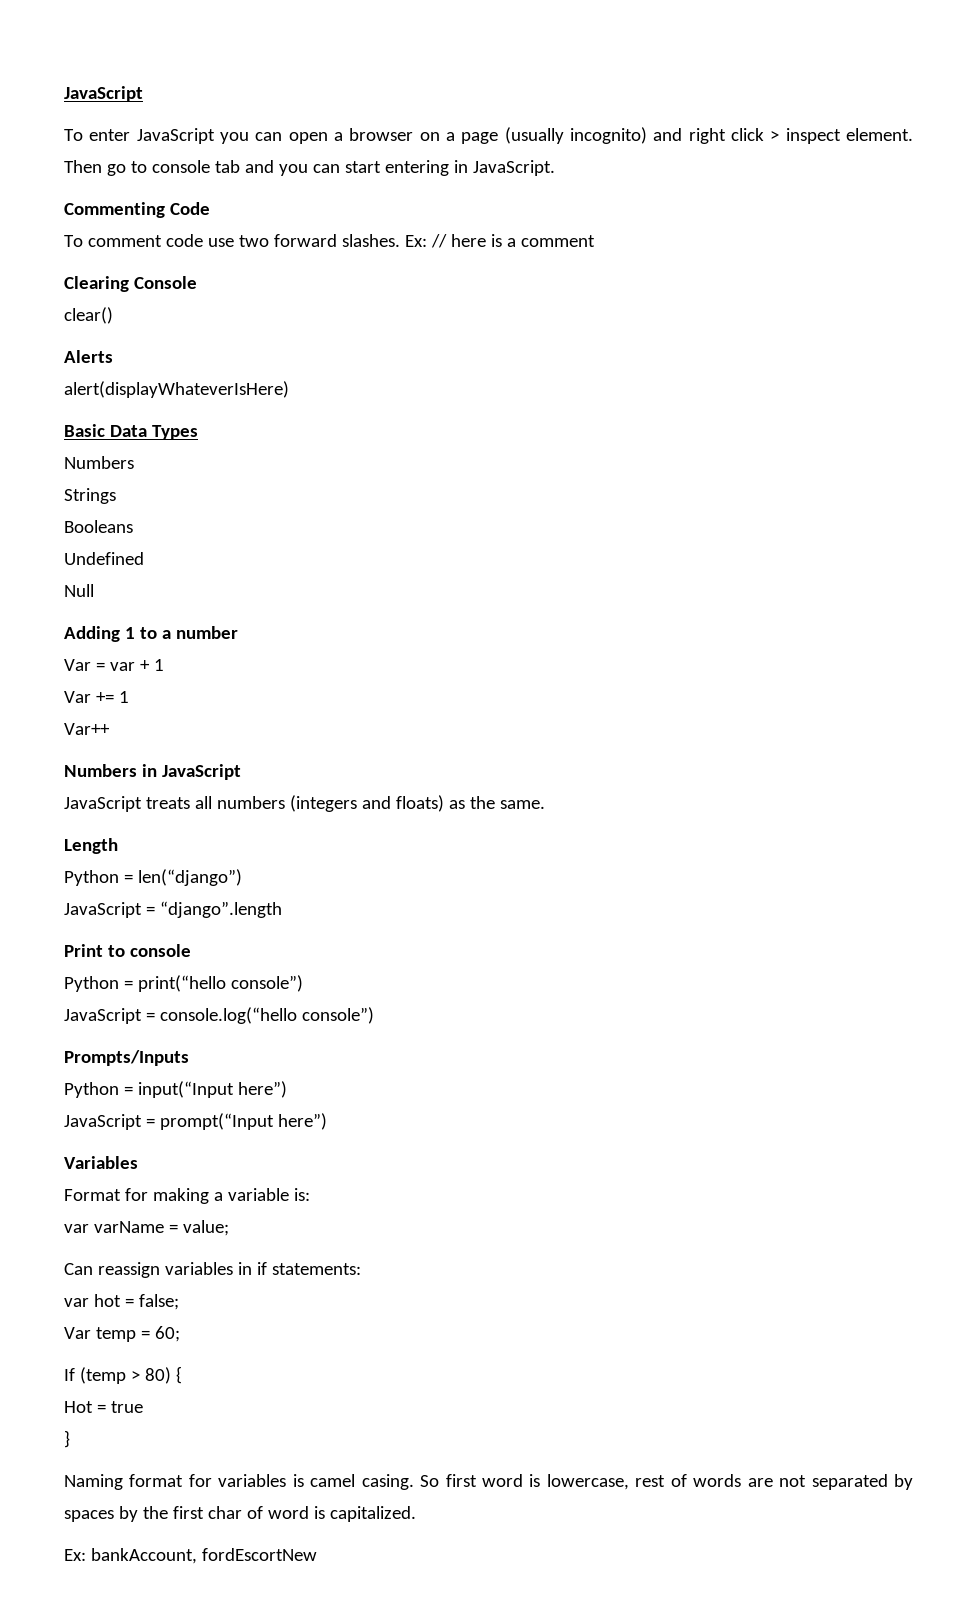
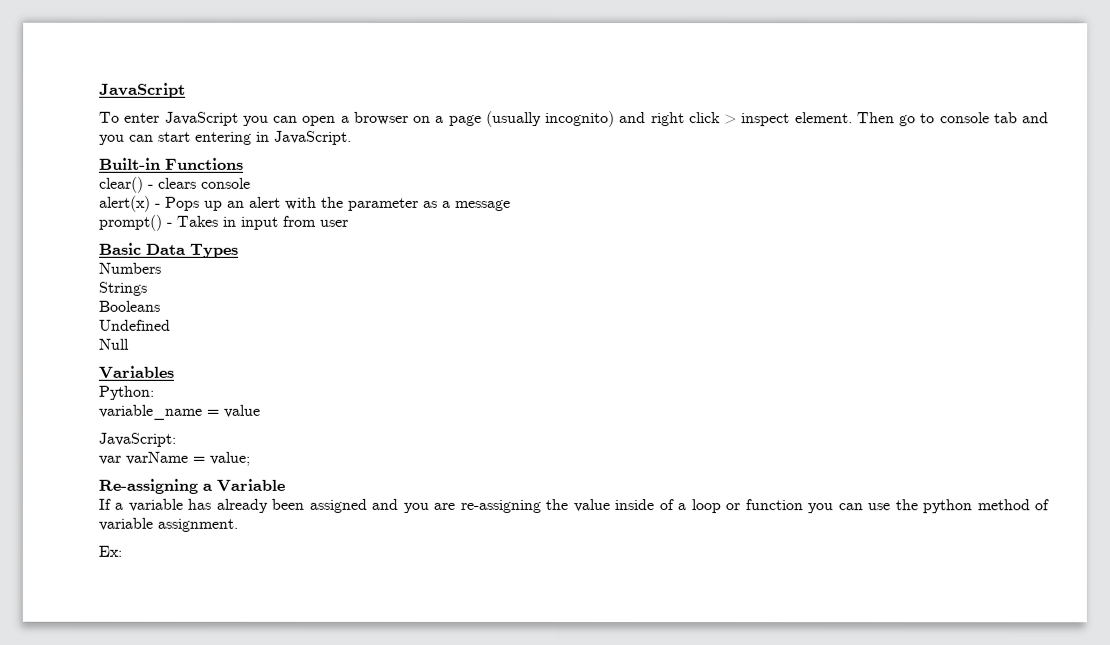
- Commenting Code
- To comment code use two forward slashes. Ex: // here is a comment
- Clearing Console
- clear()
- Alerts
- alert(displayWhateverIsHere)
+ Built-in Functions
+ clear() - clears console
+ alert(x) - Pops up an alert with the parameter as a message
+ prompt() - Takes in input from user
- Adding 1 to a number
- Var = var + 1
- Var += 1
- Var++
- Numbers in JavaScript
- JavaScript treats all numbers (integers and floats) as the same.
- Length
- Python = len(“django”)
- JavaScript = “django”.length
- Print to console
- Python = print(“hello console”)
- JavaScript = console.log(“hello console”)
- Prompts/Inputs
- Python = input(“Input here”)
- JavaScript = prompt(“Input here”)
  Variables
- Format for making a variable is:
+ Python:
+ variable_name = value
+ JavaScript:
  var varName = value;
- Can reassign variables in if statements:
- var hot = false;
- Var temp = 60;
- If (temp > 80) {
- Hot = true
- }
- Naming format for variables is camel casing. So first word is lowercase, rest of words are not separated by spaces by the first char of word is capitalized.
- Ex: bankAccount, fordEscortNew
+ Re-assigning a Variable
+ If a variable has already been assigned and you are re-assigning the value inside of a loop or function you can use the python method of variable assignment.
+ Ex:

